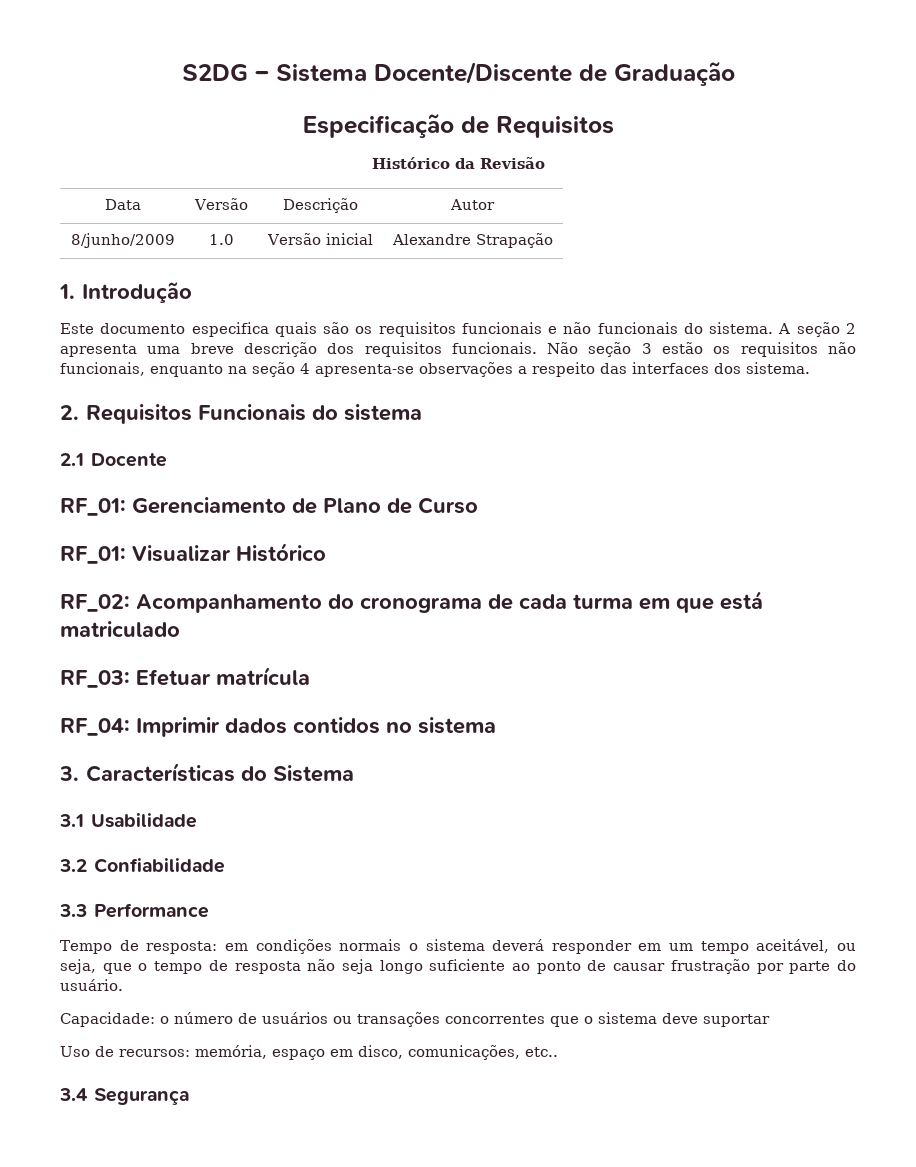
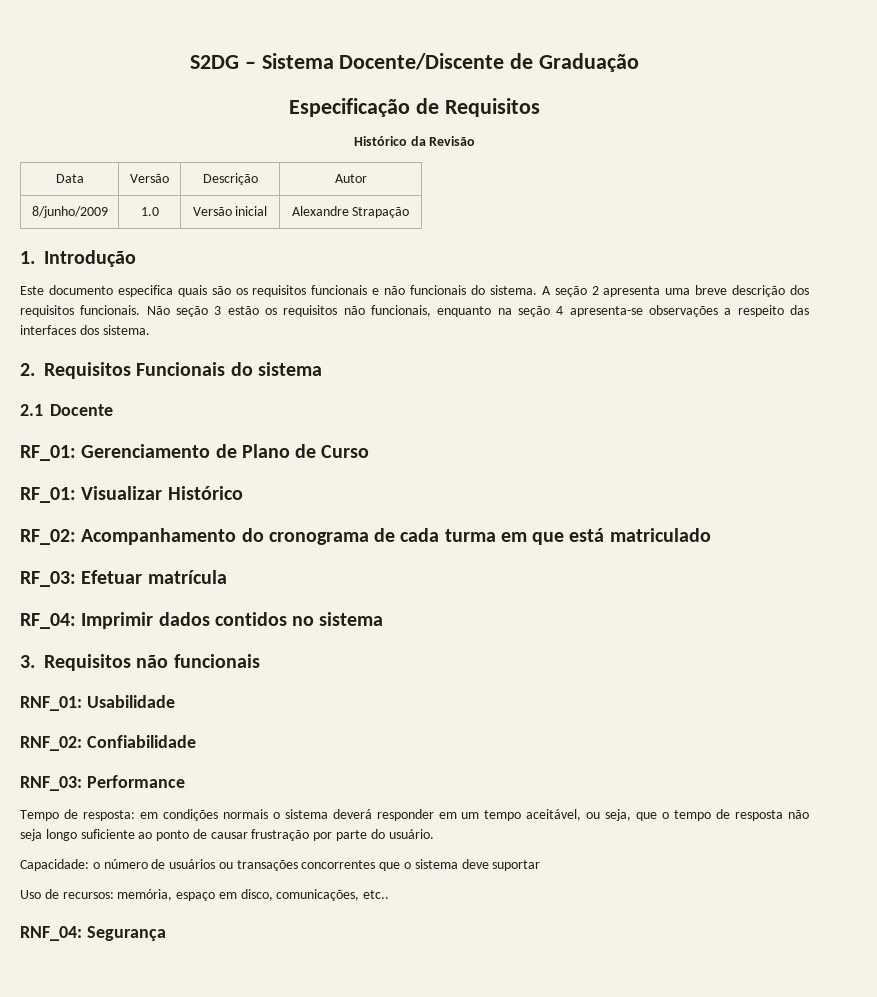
- 3. Características do Sistema
- 3.1 Usabilidade
+ 3. Requisitos não funcionais
+ RNF_01: Usabilidade
- 3.2 Confiabilidade
+ RNF_02: Confiabilidade
- 3.3 Performance
+ RNF_03: Performance
- 3.4 Segurança
+ RNF_04: Segurança

